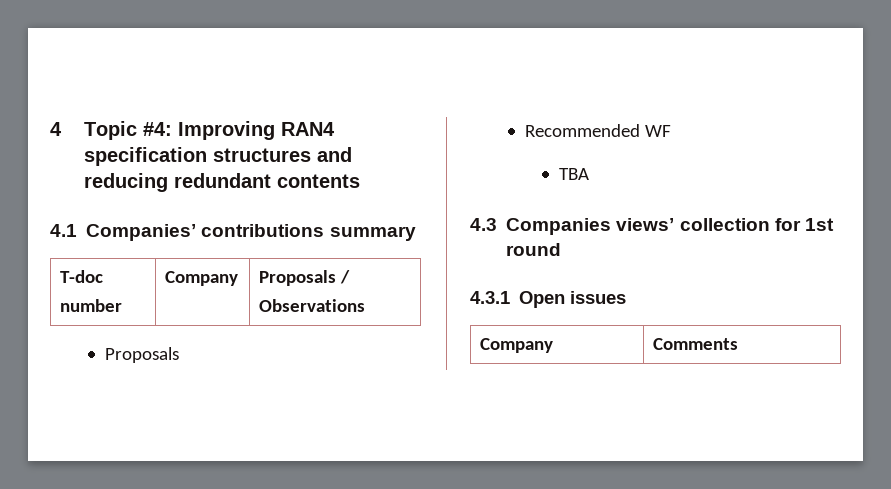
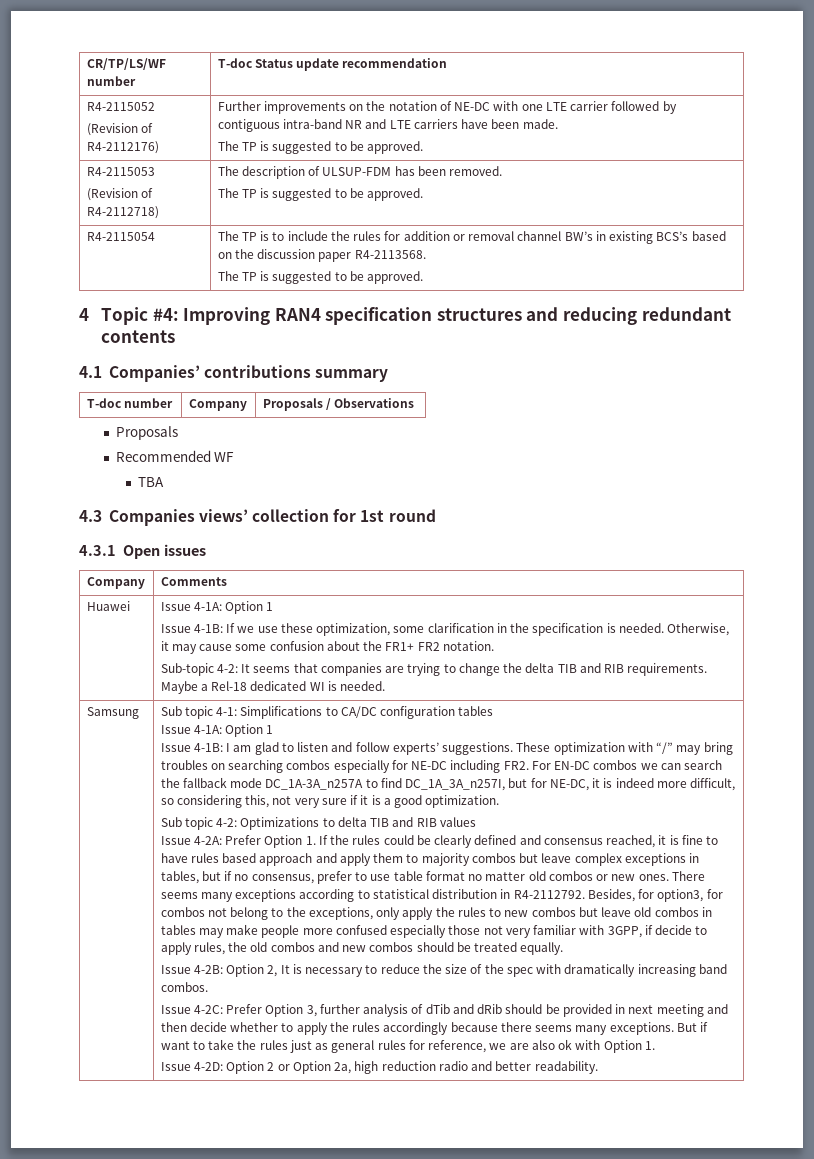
+ CR/TP/LS/WF number | T-doc Status update recommendation
+ R4-2115052
+ (Revision of R4-2112176) | Further improvements on the notation of NE-DC with one LTE carrier followed by contiguous intra-band NR and LTE carriers have been made.
+ The TP is suggested to be approved.
+ R4-2115053
+ (Revision of R4-2112718) | The description of ULSUP-FDM has been removed.
+ The TP is suggested to be approved.
+ R4-2115054 | The TP is to include the rules for addition or removal channel BW’s in existing BCS’s based on the discussion paper R4-2113568.
+ The TP is suggested to be approved.
+ Huawei | Issue 4-1A: Option 1
+ Issue 4-1B: If we use these optimization, some clarification in the specification is needed. Otherwise, it may cause some confusion about the FR1+ FR2 notation.
+ Sub-topic 4-2: It seems that companies are trying to change the delta TIB and RIB requirements. Maybe a Rel-18 dedicated WI is needed.
+ Samsung | Sub topic 4-1: Simplifications to CA/DC configuration tables
+ Issue 4-1A: Option 1
+ Issue 4-1B: I am glad to listen and follow experts’ suggestions. These optimization with “/” may bring troubles on searching combos especially for NE-DC including FR2. For EN-DC combos we can search the fallback mode DC_1A-3A_n257A to find DC_1A_3A_n257I, but for NE-DC, it is indeed more difficult, so considering this, not very sure if it is a good optimization.
+ Sub topic 4-2: Optimizations to delta TIB and RIB values
+ Issue 4-2A: Prefer Option 1. If the rules could be clearly defined and consensus reached, it is fine to have rules based approach and apply them to majority combos but leave complex exceptions in tables, but if no consensus, prefer to use table format no matter old combos or new ones. There seems many exceptions according to statistical distribution in R4-2112792. Besides, for option3, for combos not belong to the exceptions, only apply the rules to new combos but leave old combos in tables may make people more confused especially those not very familiar with 3GPP, if decide to apply rules, the old combos and new combos should be treated equally.
+ Issue 4-2B: Option 2, It is necessary to reduce the size of the spec with dramatically increasing band combos.
+ Issue 4-2C: Prefer Option 3, further analysis of dTib and dRib should be provided in next meeting and then decide whether to apply the rules accordingly because there seems many exceptions. But if want to take the rules just as general rules for reference, we are also ok with Option 1.
+ Issue 4-2D: Option 2 or Option 2a, high reduction radio and better readability.

